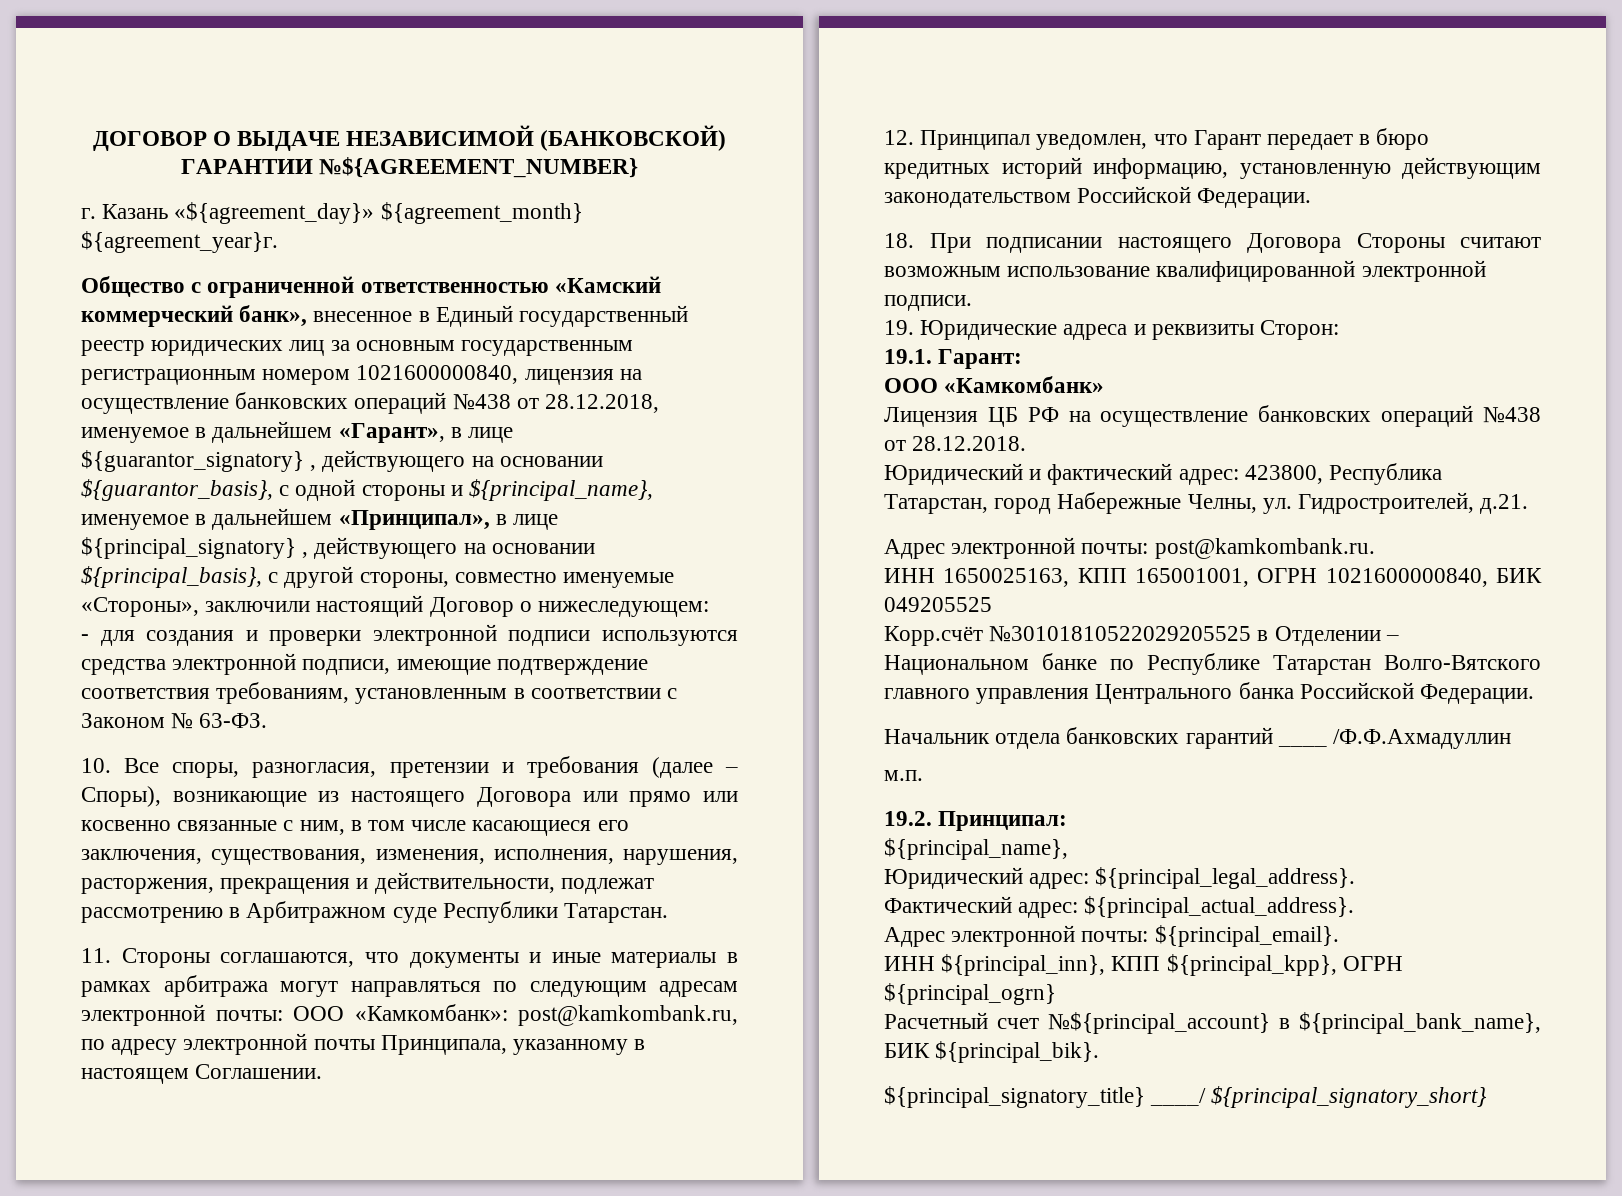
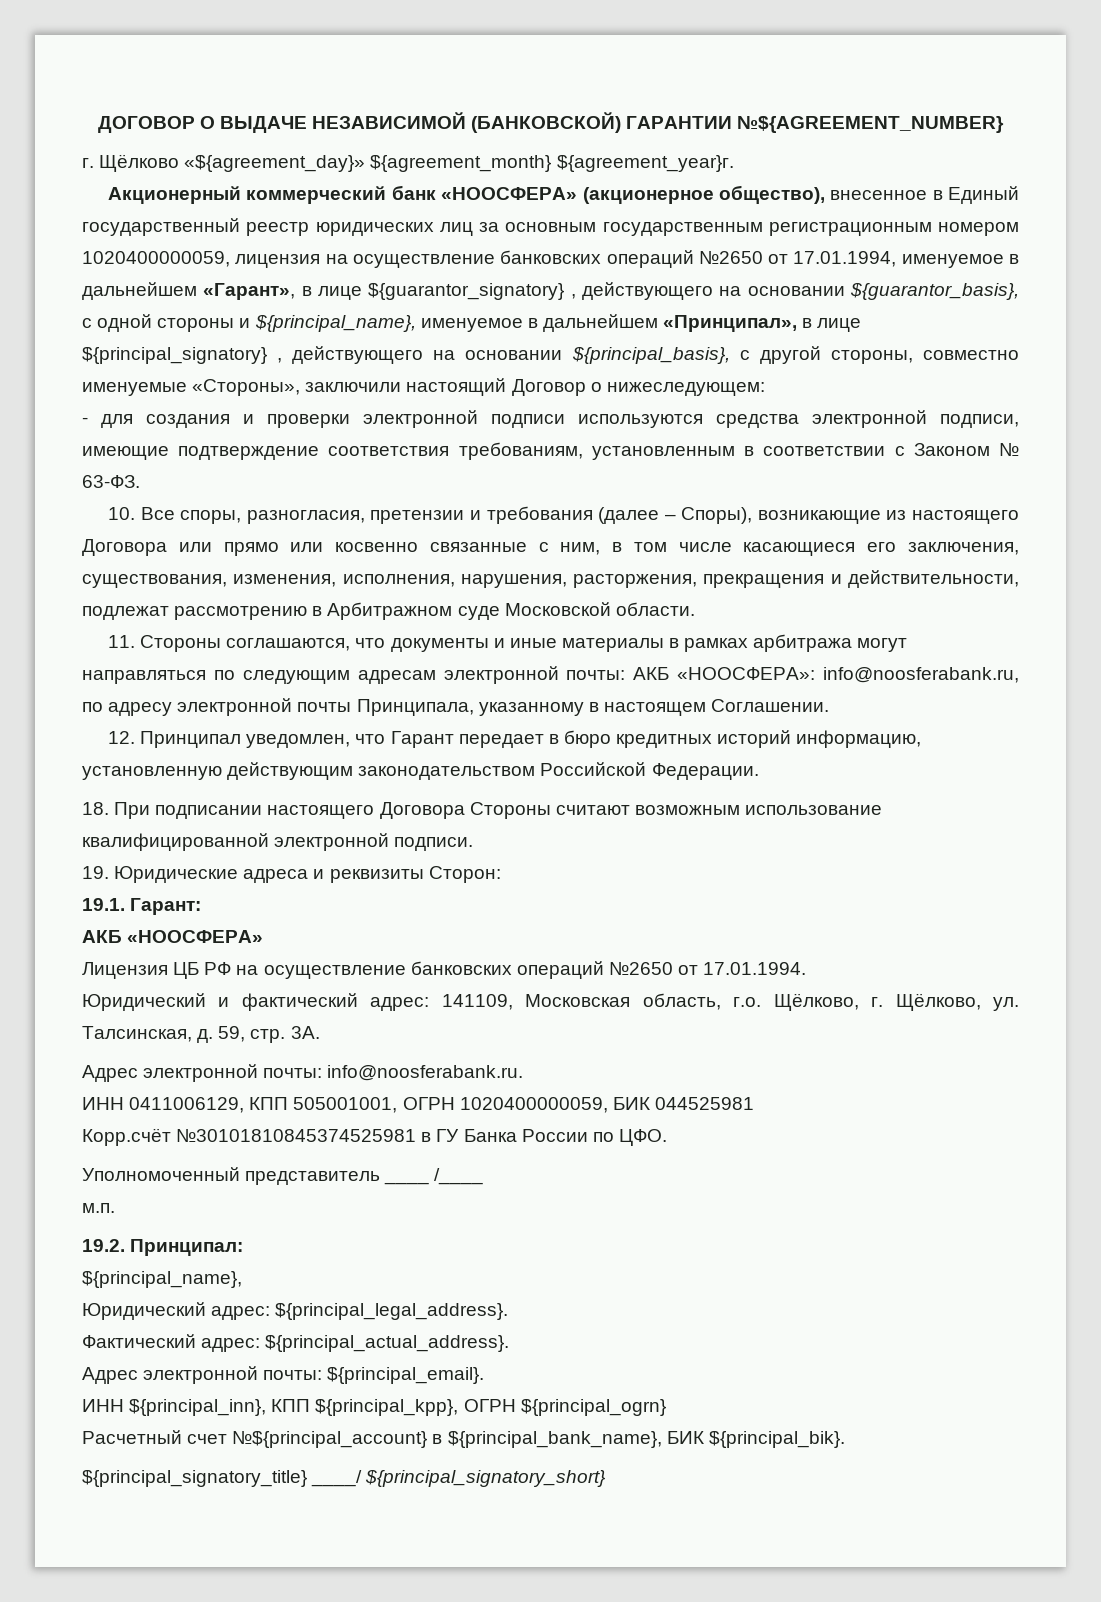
- г. Казань «${agreement_day}» ${agreement_month} ${agreement_year}г.
+ г. Щёлково «${agreement_day}» ${agreement_month} ${agreement_year}г.
- Общество с ограниченной ответственностью «Камский коммерческий банк», внесенное в Единый государственный реестр юридических лиц за основным государственным регистрационным номером 1021600000840, лицензия на осуществление банковских операций №438 от 28.12.2018, именуемое в дальнейшем «Гарант», в лице ${guarantor_signatory} , действующего на основании ${guarantor_basis}, с одной стороны и ${principal_name}, именуемое в дальнейшем «Принципал», в лице ${principal_signatory} , действующего на основании ${principal_basis}, с другой стороны, совместно именуемые «Стороны», заключили настоящий Договор о нижеследующем:
+ Акционерный коммерческий банк «НООСФЕРА» (акционерное общество), внесенное в Единый государственный реестр юридических лиц за основным государственным регистрационным номером 1020400000059, лицензия на осуществление банковских операций №2650 от 17.01.1994, именуемое в дальнейшем «Гарант», в лице ${guarantor_signatory} , действующего на основании ${guarantor_basis}, с одной стороны и ${principal_name}, именуемое в дальнейшем «Принципал», в лице ${principal_signatory} , действующего на основании ${principal_basis}, с другой стороны, совместно именуемые «Стороны», заключили настоящий Договор о нижеследующем:
- 10. Все споры, разногласия, претензии и требования (далее – Споры), возникающие из настоящего Договора или прямо или косвенно связанные с ним, в том числе касающиеся его заключения, существования, изменения, исполнения, нарушения, расторжения, прекращения и действительности, подлежат рассмотрению в Арбитражном суде Республики Татарстан.
+ 10. Все споры, разногласия, претензии и требования (далее – Споры), возникающие из настоящего Договора или прямо или косвенно связанные с ним, в том числе касающиеся его заключения, существования, изменения, исполнения, нарушения, расторжения, прекращения и действительности, подлежат рассмотрению в Арбитражном суде Московской области.
- 11. Стороны соглашаются, что документы и иные материалы в рамках арбитража могут направляться по следующим адресам электронной почты: ООО «Камкомбанк»: post@kamkombank.ru, по адресу электронной почты Принципала, указанному в настоящем Соглашении.
+ 11. Стороны соглашаются, что документы и иные материалы в рамках арбитража могут направляться по следующим адресам электронной почты: АКБ «НООСФЕРА»: info@noosferabank.ru, по адресу электронной почты Принципала, указанному в настоящем Соглашении.
- ООО «Камкомбанк»
+ АКБ «НООСФЕРА»
- Лицензия ЦБ РФ на осуществление банковских операций №438 от 28.12.2018.
+ Лицензия ЦБ РФ на осуществление банковских операций №2650 от 17.01.1994.
- Юридический и фактический адрес: 423800, Республика Татарстан, город Набережные Челны, ул. Гидростроителей, д.21.
- Адрес электронной почты: post@kamkombank.ru.
- ИНН 1650025163, КПП 165001001, ОГРН 1021600000840, БИК 049205525
- Корр.счёт №30101810522029205525 в Отделении – Национальном банке по Республике Татарстан Волго-Вятского главного управления Центрального банка Российской Федерации.
- Начальник отдела банковских гарантий ____ /Ф.Ф.Ахмадуллин
+ Юридический и фактический адрес: 141109, Московская область, г.о. Щёлково, г. Щёлково, ул. Талсинская, д. 59, стр. 3А.
+ Адрес электронной почты: info@noosferabank.ru.
+ ИНН 0411006129, КПП 505001001, ОГРН 1020400000059, БИК 044525981
+ Корр.счёт №30101810845374525981 в ГУ Банка России по ЦФО.
+ Уполномоченный представитель ____ /____

